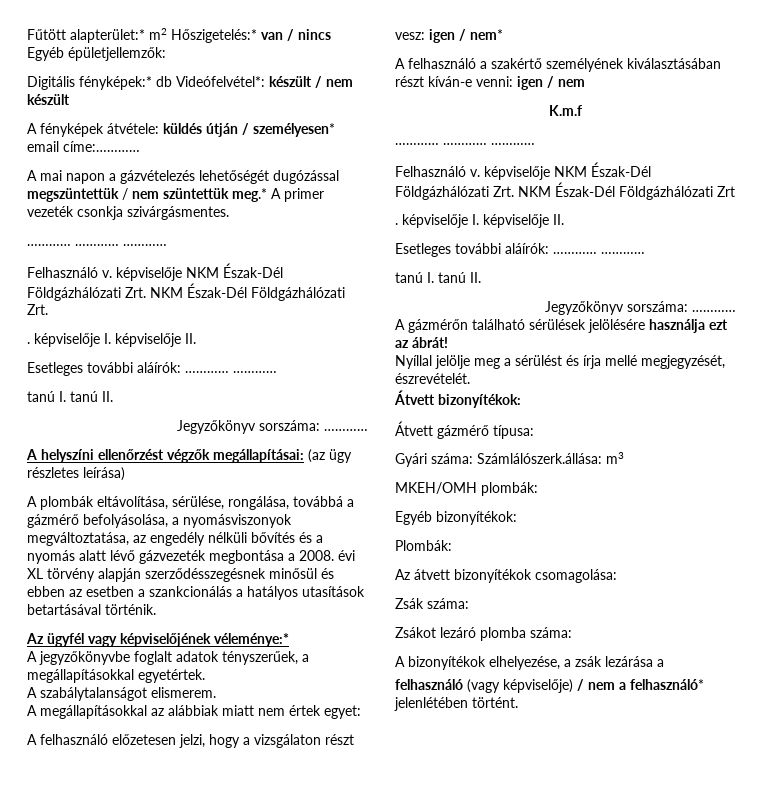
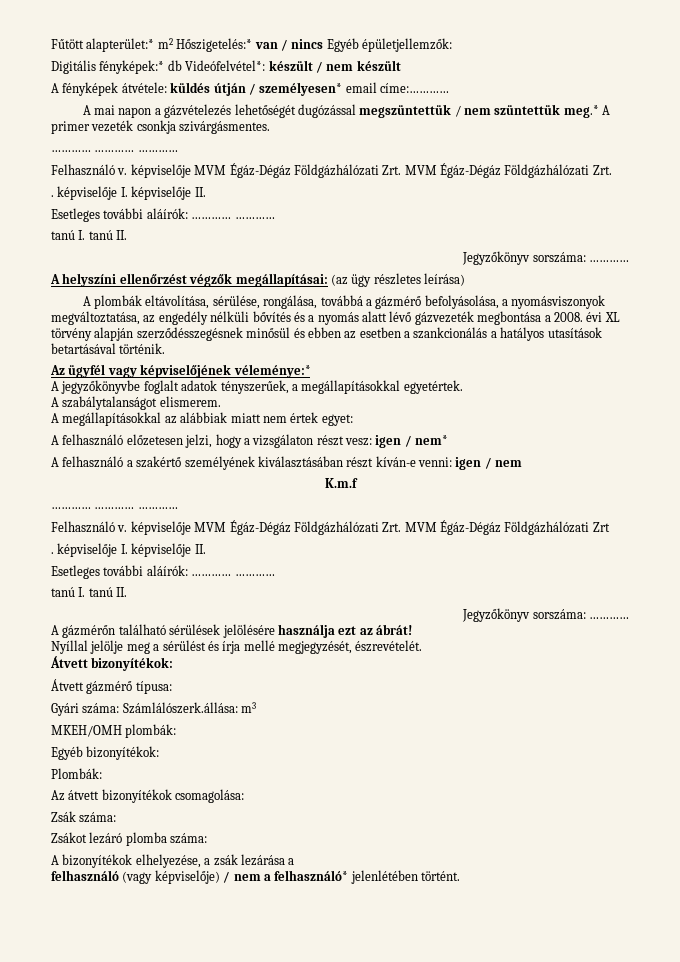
- Felhasználó v. képviselője NKM Észak-Dél Földgázhálózati Zrt. NKM Észak-Dél Földgázhálózati Zrt.
+ Felhasználó v. képviselője MVM Égáz-Dégáz Földgázhálózati Zrt. MVM Égáz-Dégáz Földgázhálózati Zrt.
- Felhasználó v. képviselője NKM Észak-Dél Földgázhálózati Zrt. NKM Észak-Dél Földgázhálózati Zrt
+ Felhasználó v. képviselője MVM Égáz-Dégáz Földgázhálózati Zrt. MVM Égáz-Dégáz Földgázhálózati Zrt

